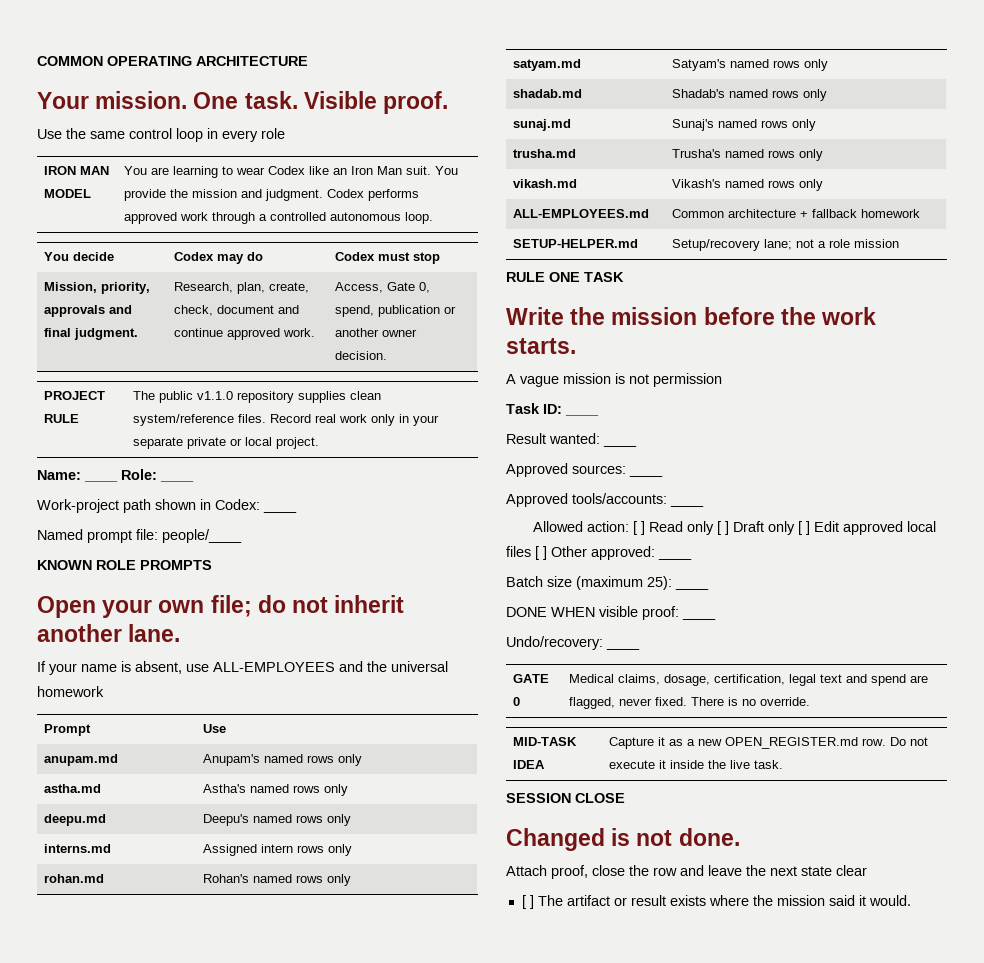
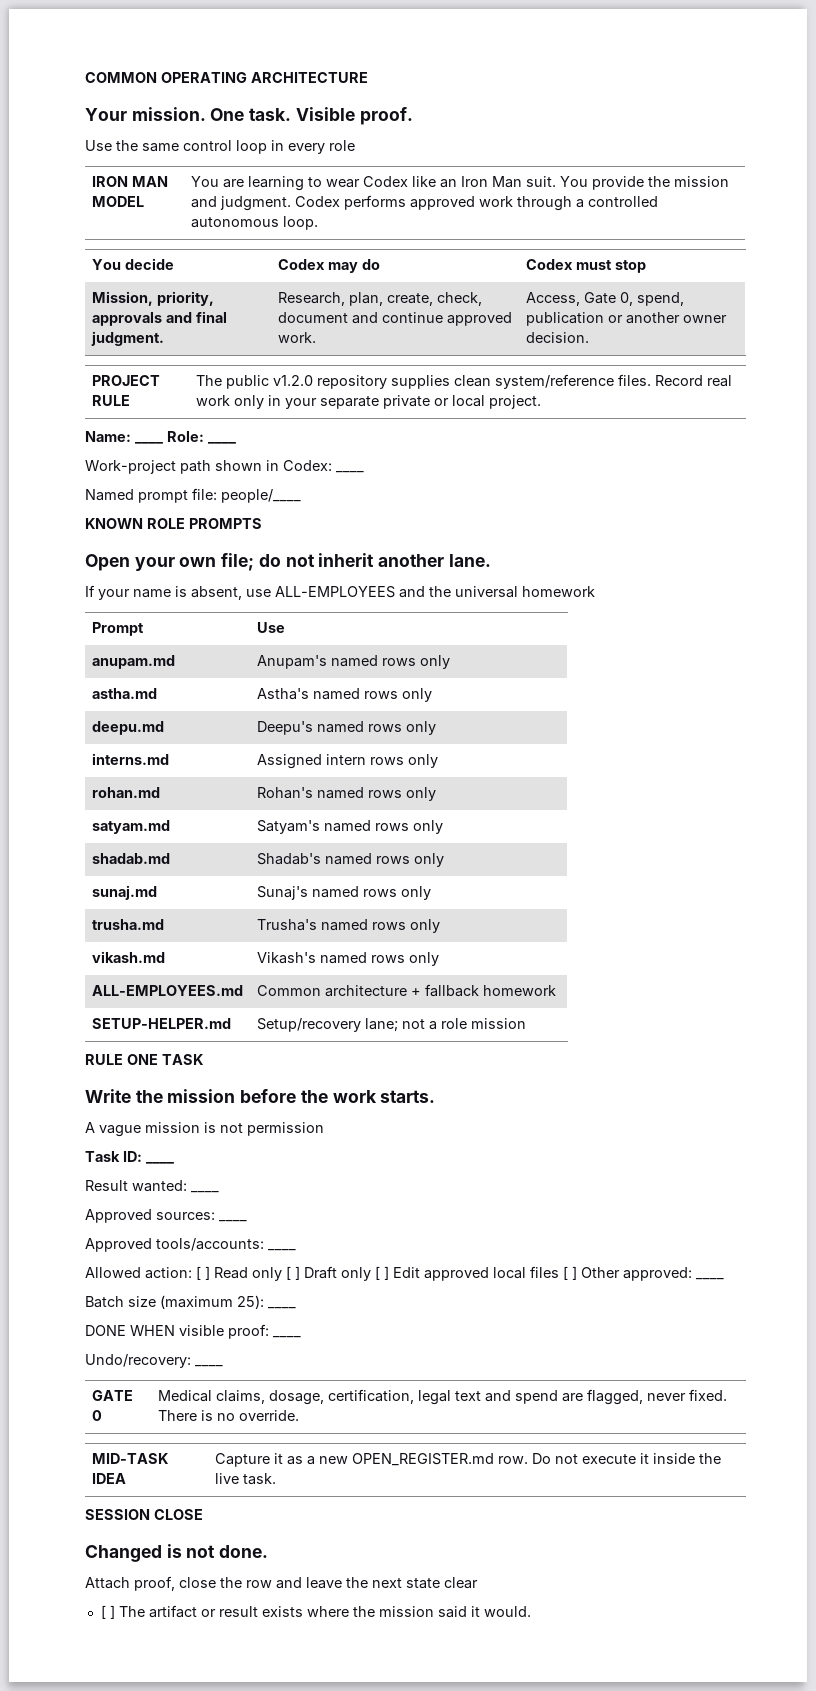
- PROJECT RULE | The public v1.1.0 repository supplies clean system/reference files. Record real work only in your separate private or local project.
+ PROJECT RULE | The public v1.2.0 repository supplies clean system/reference files. Record real work only in your separate private or local project.

